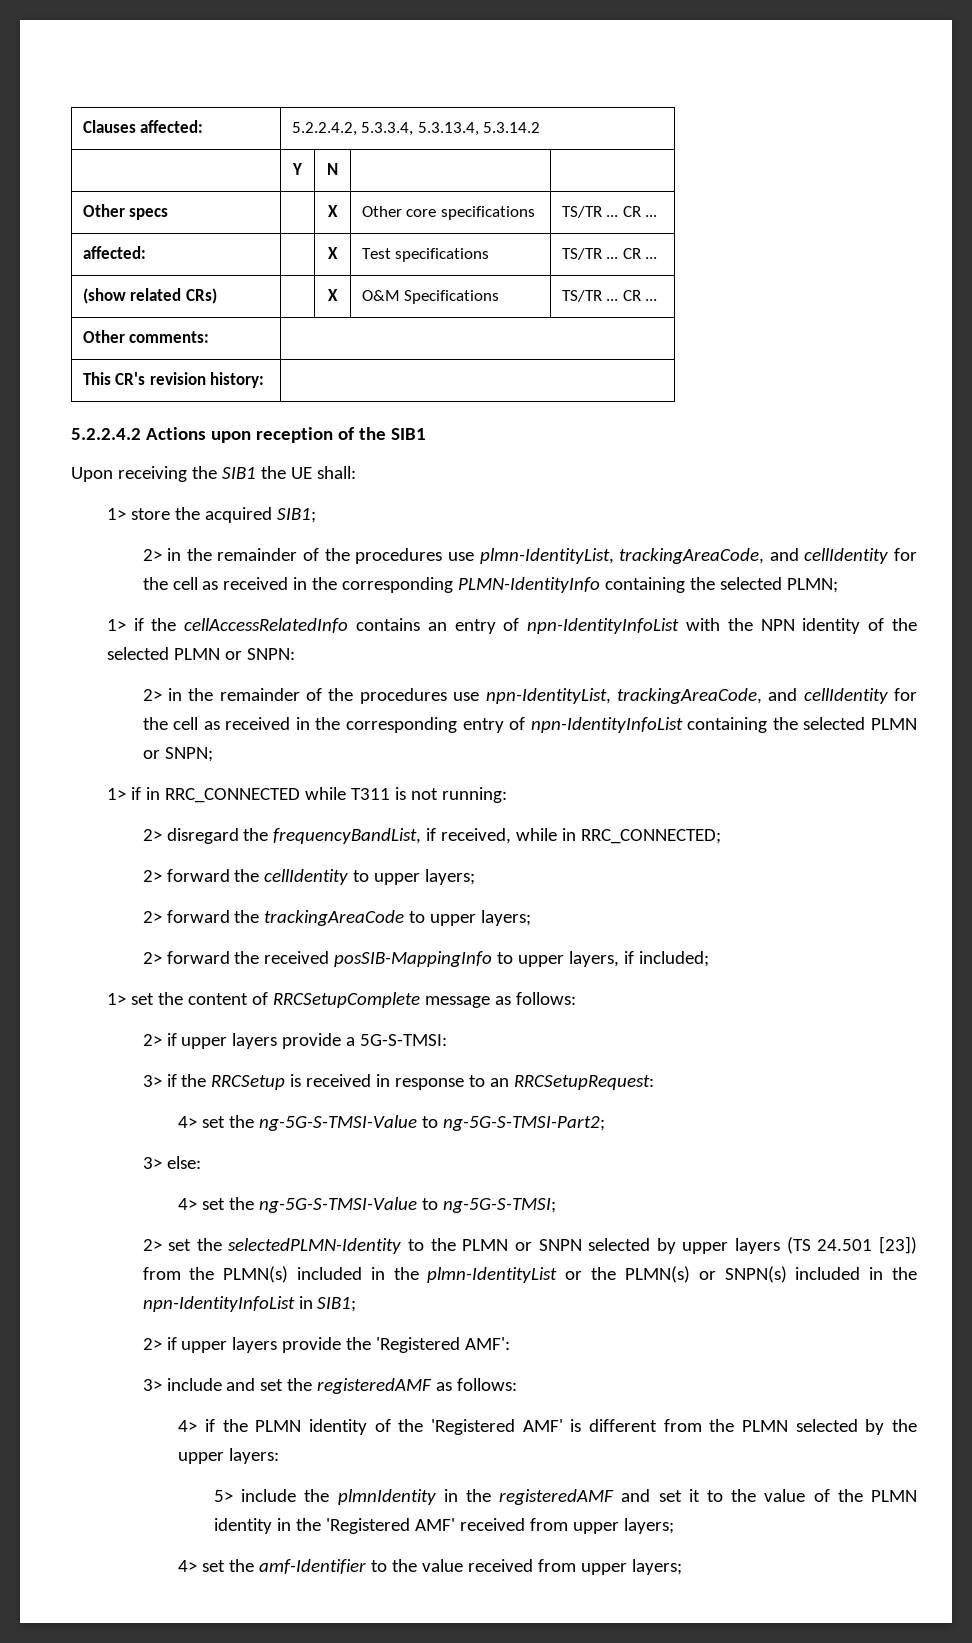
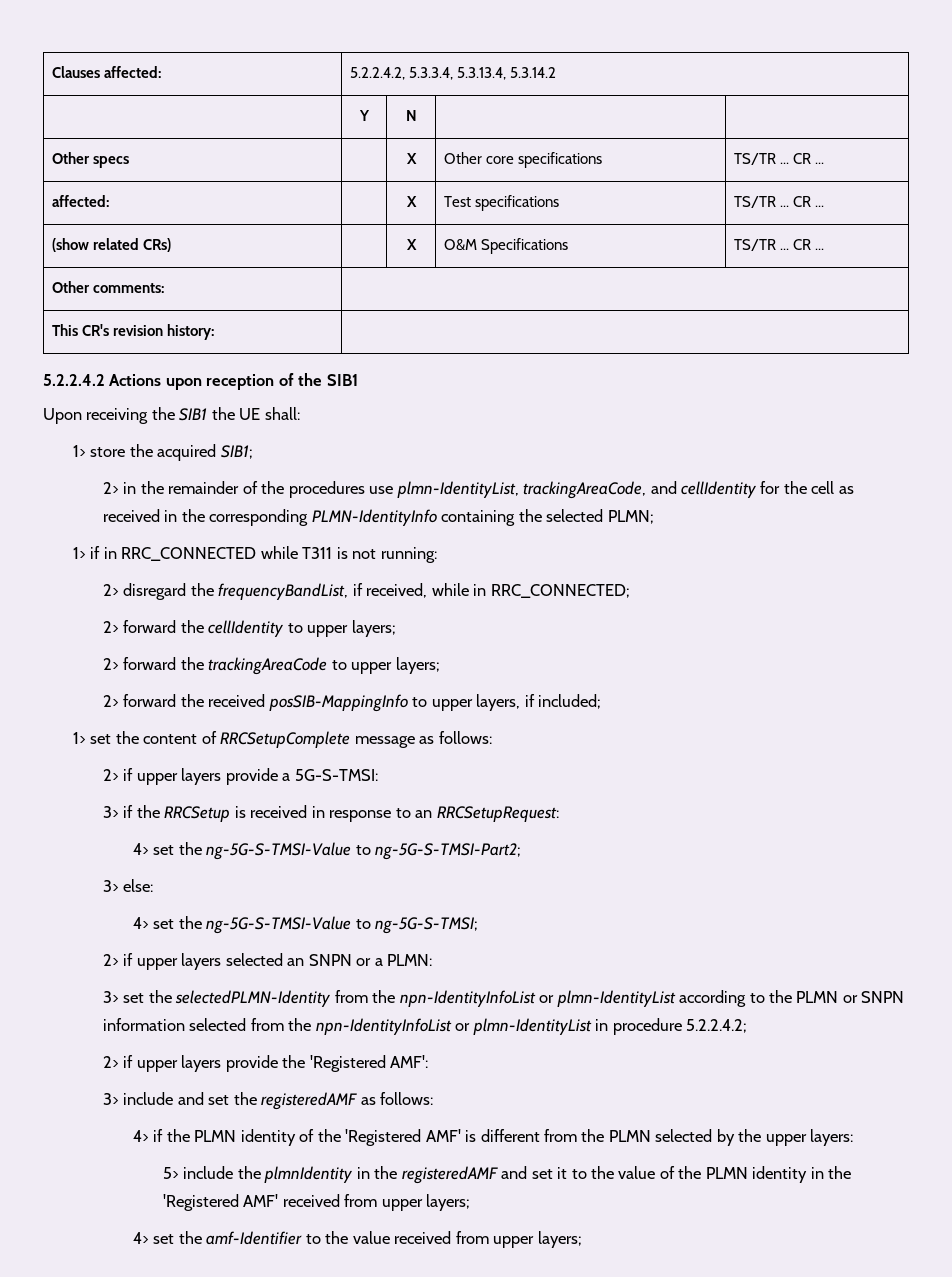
- 1> if the cellAccessRelatedInfo contains an entry of npn-IdentityInfoList with the NPN identity of the selected PLMN or SNPN:
- 2> in the remainder of the procedures use npn-IdentityList, trackingAreaCode, and cellIdentity for the cell as received in the corresponding entry of npn-IdentityInfoList containing the selected PLMN or SNPN;
- 2> set the selectedPLMN-Identity to the PLMN or SNPN selected by upper layers (TS 24.501 [23]) from the PLMN(s) included in the plmn-IdentityList or the PLMN(s) or SNPN(s) included in the npn-IdentityInfoList in SIB1;
+ 2> if upper layers selected an SNPN or a PLMN:
+ 3> set the selectedPLMN-Identity from the npn-IdentityInfoList or plmn-IdentityList according to the PLMN or SNPN information selected from the npn-IdentityInfoList or plmn-IdentityList in procedure 5.2.2.4.2;

